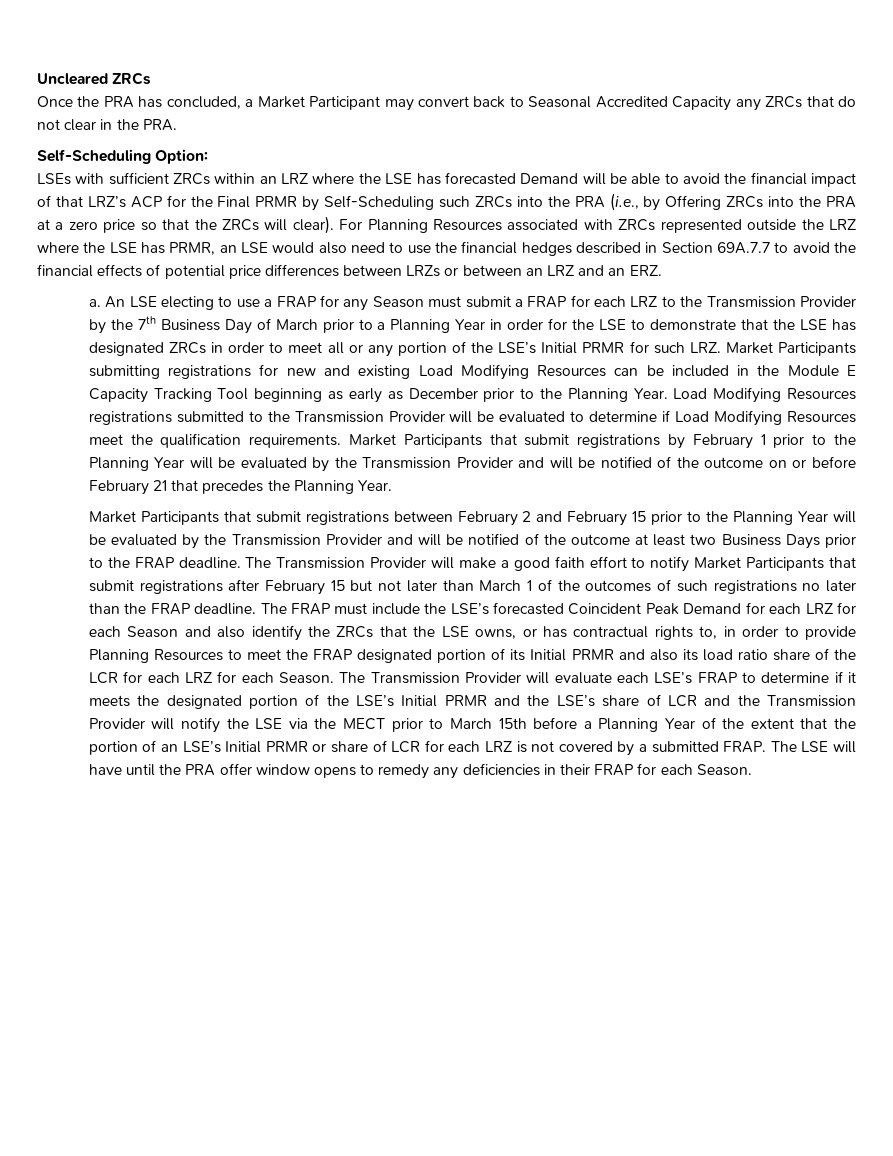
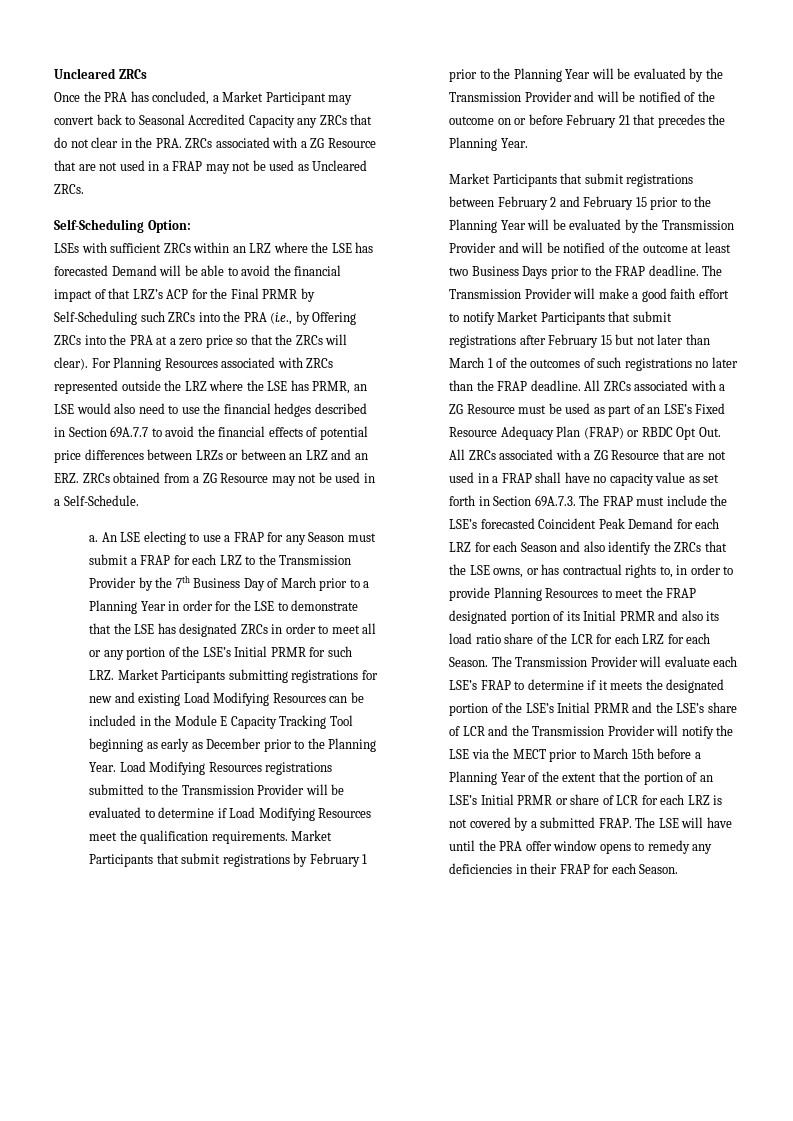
- Once the PRA has concluded, a Market Participant may convert back to Seasonal Accredited Capacity any ZRCs that do not clear in the PRA.
+ Once the PRA has concluded, a Market Participant may convert back to Seasonal Accredited Capacity any ZRCs that do not clear in the PRA. ZRCs associated with a ZG Resource that are not used in a FRAP may not be used as Uncleared ZRCs.
- For Planning Resources associated with ZRCs represented outside the LRZ where the LSE has PRMR, an LSE would also need to use the financial hedges described in Section 69A.7.7 to avoid the financial effects of potential price differences between LRZs or between an LRZ and an ERZ.
+ For Planning Resources associated with ZRCs represented outside the LRZ where the LSE has PRMR, an LSE would also need to use the financial hedges described in Section 69A.7.7 to avoid the financial effects of potential price differences between LRZs or between an LRZ and an ERZ. ZRCs obtained from a ZG Resource may not be used in a Self-Schedule.
- The FRAP must include the LSE’s forecasted Coincident Peak Demand for each LRZ for each Season and also identify the ZRCs that the LSE owns, or has contractual rights to, in order to provide Planning Resources to meet the FRAP designated portion of its Initial PRMR and also its load ratio share of the LCR for each LRZ for each Season.
+ All ZRCs associated with a ZG Resource must be used as part of an LSE’s Fixed Resource Adequacy Plan (FRAP) or RBDC Opt Out. All ZRCs associated with a ZG Resource that are not used in a FRAP shall have no capacity value as set forth in Section 69A.7.3. The FRAP must include the LSE’s forecasted Coincident Peak Demand for each LRZ for each Season and also identify the ZRCs that the LSE owns, or has contractual rights to, in order to provide Planning Resources to meet the FRAP designated portion of its Initial PRMR and also its load ratio share of the LCR for each LRZ for each Season.

